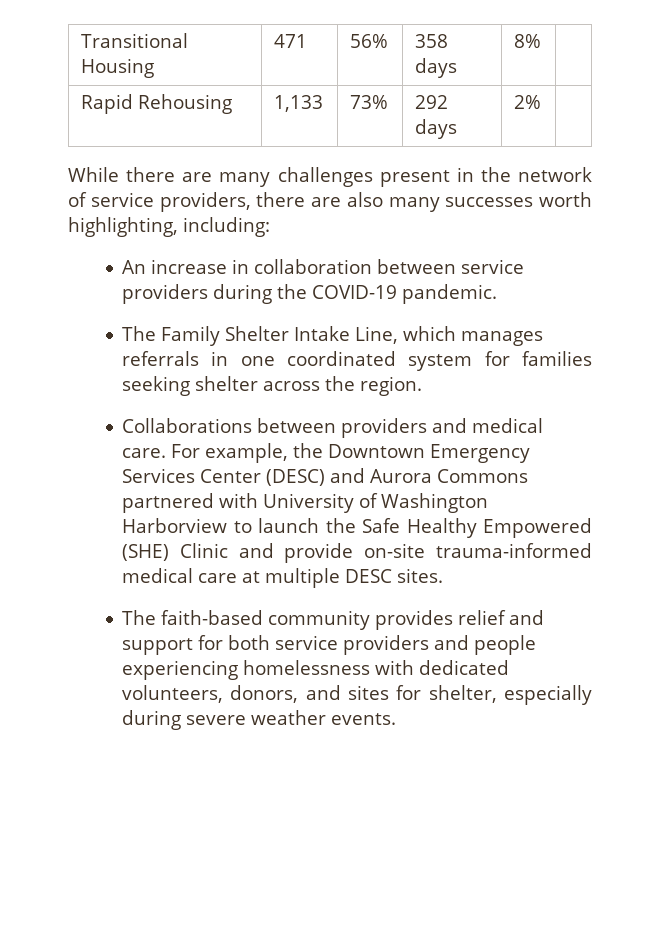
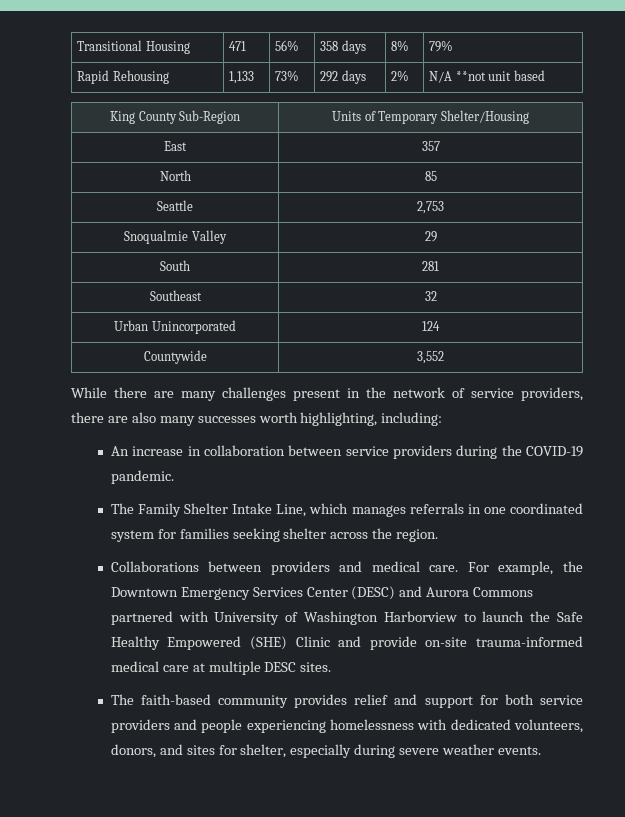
- Transitional Housing | 471 | 56% | 358 days | 8% |
+ Transitional Housing | 471 | 56% | 358 days | 8% | 79%
- Rapid Rehousing | 1,133 | 73% | 292 days | 2% |
+ Rapid Rehousing | 1,133 | 73% | 292 days | 2% | N/A **not unit based
+ King County Sub-Region | Units of Temporary Shelter/Housing
+ East | 357
+ North | 85
+ Seattle | 2,753
+ Snoqualmie Valley | 29
+ South | 281
+ Southeast | 32
+ Urban Unincorporated | 124
+ Countywide | 3,552

